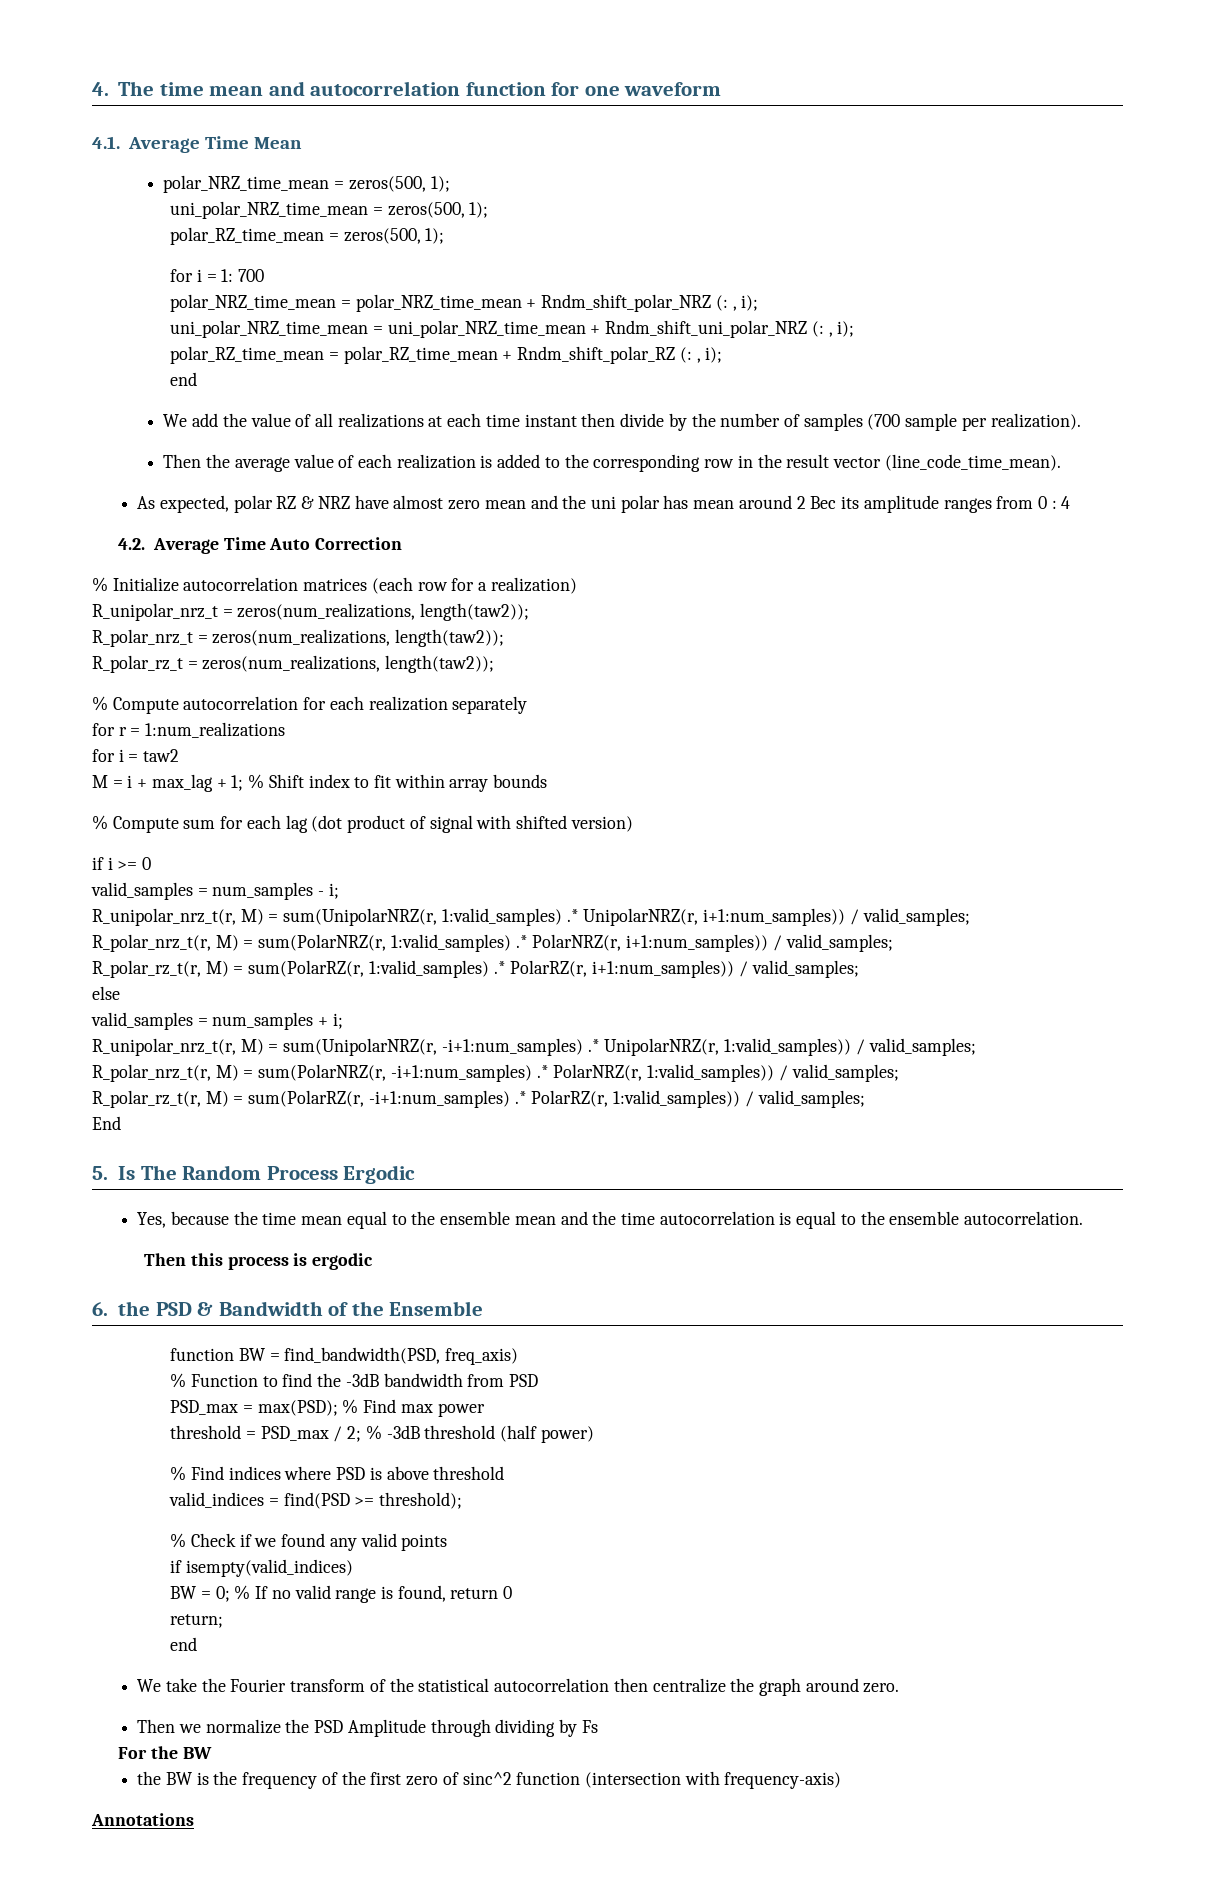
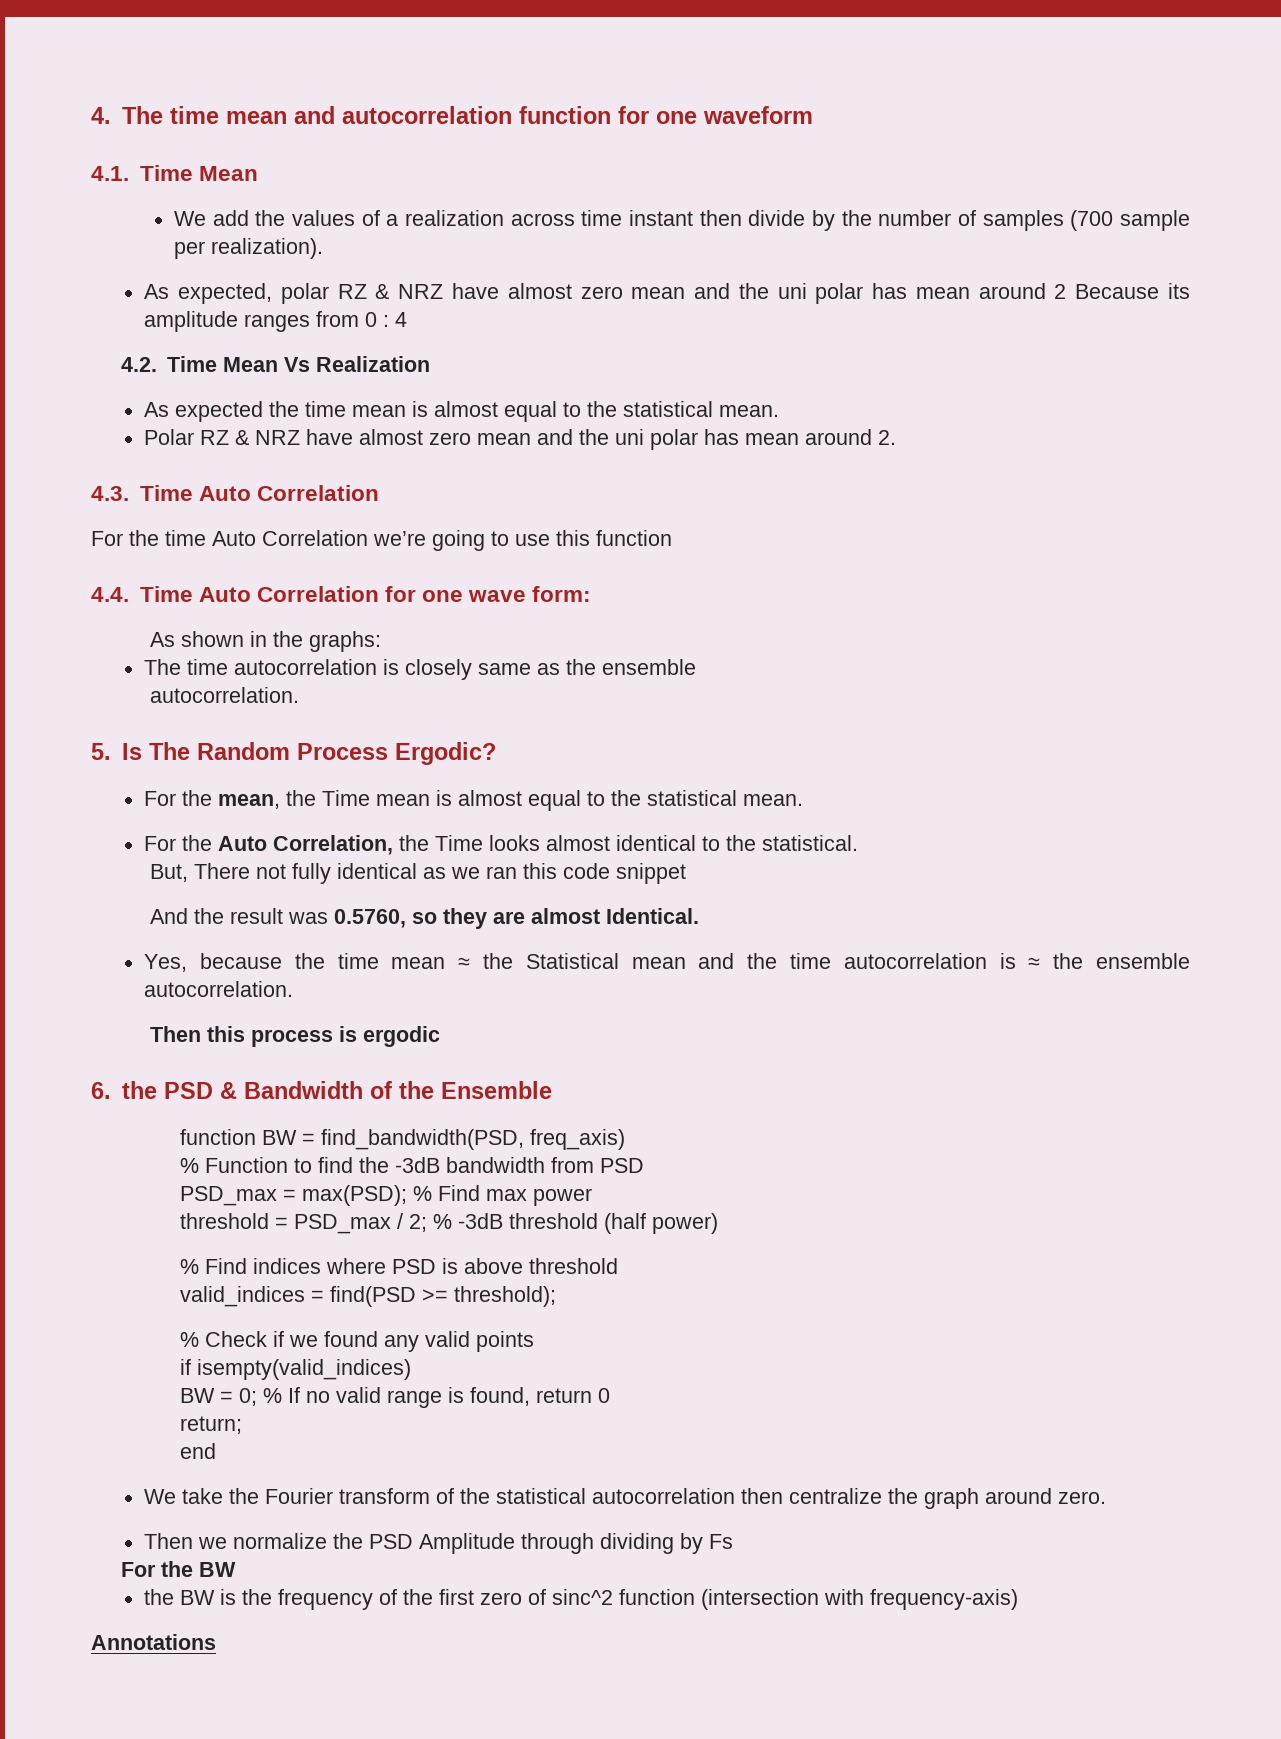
- 4.1. Average Time Mean
+ 4.1. Time Mean
- polar_NRZ_time_mean = zeros(500, 1);
- uni_polar_NRZ_time_mean = zeros(500, 1);
- polar_RZ_time_mean = zeros(500, 1);
- for i = 1: 700
- polar_NRZ_time_mean = polar_NRZ_time_mean + Rndm_shift_polar_NRZ (: , i);
- uni_polar_NRZ_time_mean = uni_polar_NRZ_time_mean + Rndm_shift_uni_polar_NRZ (: , i);
- polar_RZ_time_mean = polar_RZ_time_mean + Rndm_shift_polar_RZ (: , i);
- end
- We add the value of all realizations at each time instant then divide by the number of samples (700 sample per realization).
+ We add the values of a realization across time instant then divide by the number of samples (700 sample per realization).
- Then the average value of each realization is added to the corresponding row in the result vector (line_code_time_mean).
- As expected, polar RZ & NRZ have almost zero mean and the uni polar has mean around 2 Bec its amplitude ranges from 0 : 4
+ As expected, polar RZ & NRZ have almost zero mean and the uni polar has mean around 2 Because its amplitude ranges from 0 : 4
- 4.2. Average Time Auto Correction
- % Initialize autocorrelation matrices (each row for a realization)
- R_unipolar_nrz_t = zeros(num_realizations, length(taw2));
- R_polar_nrz_t = zeros(num_realizations, length(taw2));
- R_polar_rz_t = zeros(num_realizations, length(taw2));
- % Compute autocorrelation for each realization separately
- for r = 1:num_realizations
- for i = taw2
- M = i + max_lag + 1; % Shift index to fit within array bounds
- % Compute sum for each lag (dot product of signal with shifted version)
- if i >= 0
- valid_samples = num_samples - i;
- R_unipolar_nrz_t(r, M) = sum(UnipolarNRZ(r, 1:valid_samples) .* UnipolarNRZ(r, i+1:num_samples)) / valid_samples;
- R_polar_nrz_t(r, M) = sum(PolarNRZ(r, 1:valid_samples) .* PolarNRZ(r, i+1:num_samples)) / valid_samples;
- R_polar_rz_t(r, M) = sum(PolarRZ(r, 1:valid_samples) .* PolarRZ(r, i+1:num_samples)) / valid_samples;
- else
- valid_samples = num_samples + i;
- R_unipolar_nrz_t(r, M) = sum(UnipolarNRZ(r, -i+1:num_samples) .* UnipolarNRZ(r, 1:valid_samples)) / valid_samples;
- R_polar_nrz_t(r, M) = sum(PolarNRZ(r, -i+1:num_samples) .* PolarNRZ(r, 1:valid_samples)) / valid_samples;
- R_polar_rz_t(r, M) = sum(PolarRZ(r, -i+1:num_samples) .* PolarRZ(r, 1:valid_samples)) / valid_samples;
- End
+ 4.2. Time Mean Vs Realization
+ As expected the time mean is almost equal to the statistical mean.
+ Polar RZ & NRZ have almost zero mean and the uni polar has mean around 2.
+ 4.3. Time Auto Correlation
+ For the time Auto Correlation we’re going to use this function
+ 4.4. Time Auto Correlation for one wave form:
+ As shown in the graphs:
+ The time autocorrelation is closely same as the ensemble
+ autocorrelation.
- 5. Is The Random Process Ergodic
+ 5. Is The Random Process Ergodic?
+ For the mean, the Time mean is almost equal to the statistical mean.
+ For the Auto Correlation, the Time looks almost identical to the statistical.
+ But, There not fully identical as we ran this code snippet
+ And the result was 0.5760, so they are almost Identical.
- Yes, because the time mean equal to the ensemble mean and the time autocorrelation is equal to the ensemble autocorrelation.
+ Yes, because the time mean ≈ the Statistical mean and the time autocorrelation is ≈ the ensemble autocorrelation.

